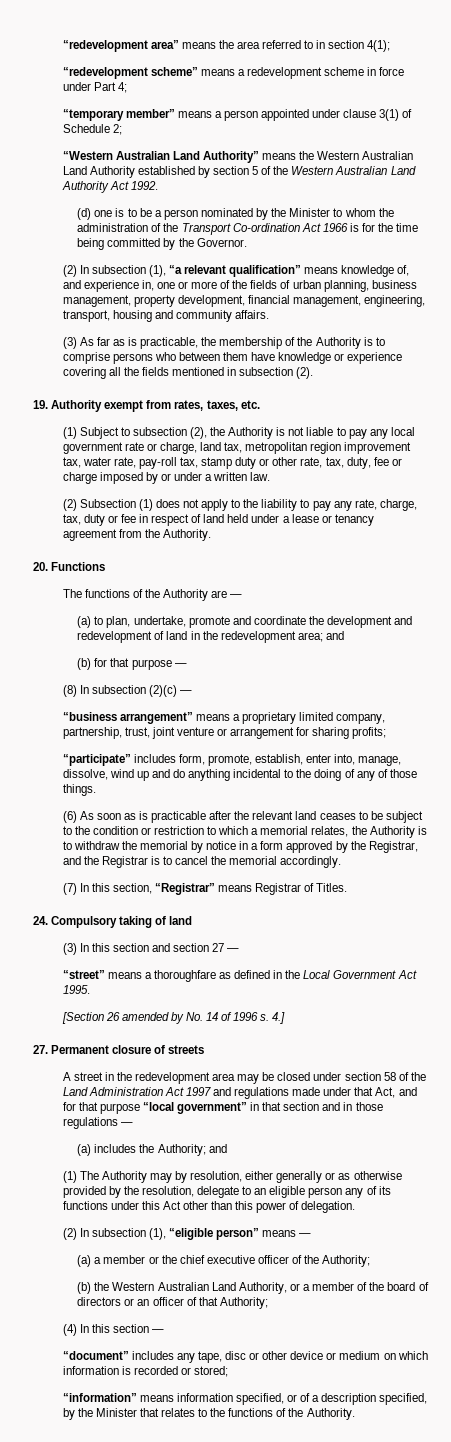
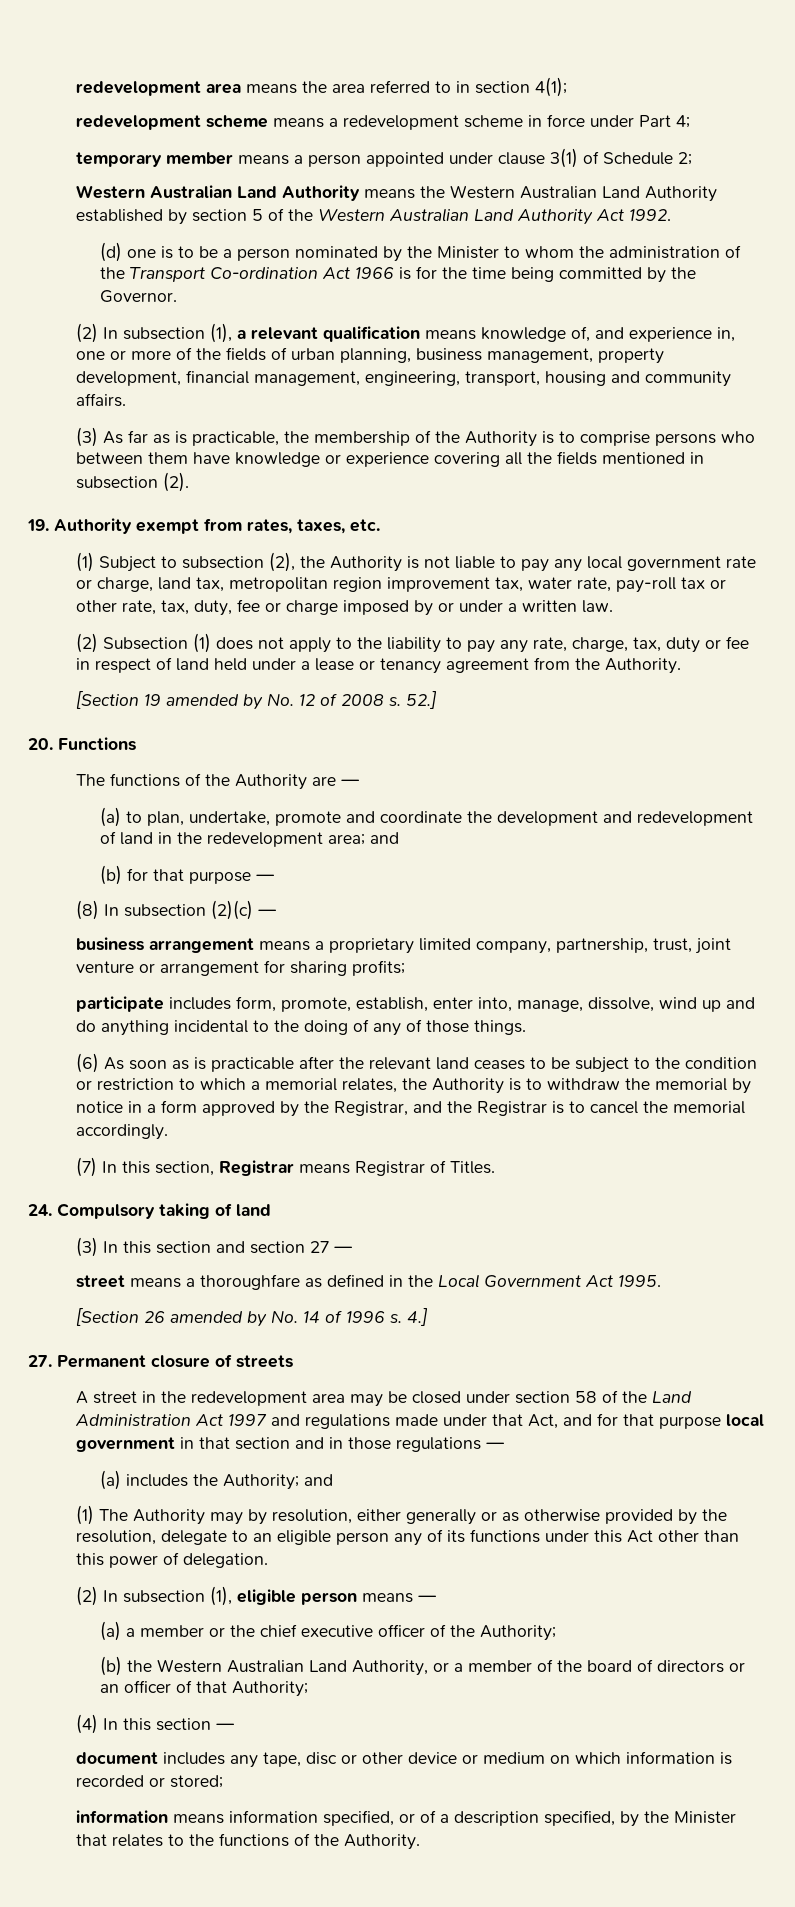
- “redevelopment area” means the area referred to in section 4(1);
+ redevelopment area means the area referred to in section 4(1);
- “redevelopment scheme” means a redevelopment scheme in force under Part 4;
+ redevelopment scheme means a redevelopment scheme in force under Part 4;
- “temporary member” means a person appointed under clause 3(1) of Schedule 2;
+ temporary member means a person appointed under clause 3(1) of Schedule 2;
- “Western Australian Land Authority” means the Western Australian Land Authority established by section 5 of the Western Australian Land Authority Act 1992.
+ Western Australian Land Authority means the Western Australian Land Authority established by section 5 of the Western Australian Land Authority Act 1992.
- (2) In subsection (1), “a relevant qualification” means knowledge of, and experience in, one or more of the fields of urban planning, business management, property development, financial management, engineering, transport, housing and community affairs.
+ (2) In subsection (1), a relevant qualification means knowledge of, and experience in, one or more of the fields of urban planning, business management, property development, financial management, engineering, transport, housing and community affairs.
- (1) Subject to subsection (2), the Authority is not liable to pay any local government rate or charge, land tax, metropolitan region improvement tax, water rate, pay-roll tax, stamp duty or other rate, tax, duty, fee or charge imposed by or under a written law.
+ (1) Subject to subsection (2), the Authority is not liable to pay any local government rate or charge, land tax, metropolitan region improvement tax, water rate, pay-roll tax or other rate, tax, duty, fee or charge imposed by or under a written law.
+ [Section 19 amended by No. 12 of 2008 s. 52.]
- “business arrangement” means a proprietary limited company, partnership, trust, joint venture or arrangement for sharing profits;
+ business arrangement means a proprietary limited company, partnership, trust, joint venture or arrangement for sharing profits;
- “participate” includes form, promote, establish, enter into, manage, dissolve, wind up and do anything incidental to the doing of any of those things.
+ participate includes form, promote, establish, enter into, manage, dissolve, wind up and do anything incidental to the doing of any of those things.
- (7) In this section, “Registrar” means Registrar of Titles.
+ (7) In this section, Registrar means Registrar of Titles.
- “street” means a thoroughfare as defined in the Local Government Act 1995.
+ street means a thoroughfare as defined in the Local Government Act 1995.
- A street in the redevelopment area may be closed under section 58 of the Land Administration Act 1997 and regulations made under that Act, and for that purpose “local government” in that section and in those regulations —
+ A street in the redevelopment area may be closed under section 58 of the Land Administration Act 1997 and regulations made under that Act, and for that purpose local government in that section and in those regulations —
- (2) In subsection (1), “eligible person” means —
+ (2) In subsection (1), eligible person means —
- “document” includes any tape, disc or other device or medium on which information is recorded or stored;
+ document includes any tape, disc or other device or medium on which information is recorded or stored;
- “information” means information specified, or of a description specified, by the Minister that relates to the functions of the Authority.
+ information means information specified, or of a description specified, by the Minister that relates to the functions of the Authority.

